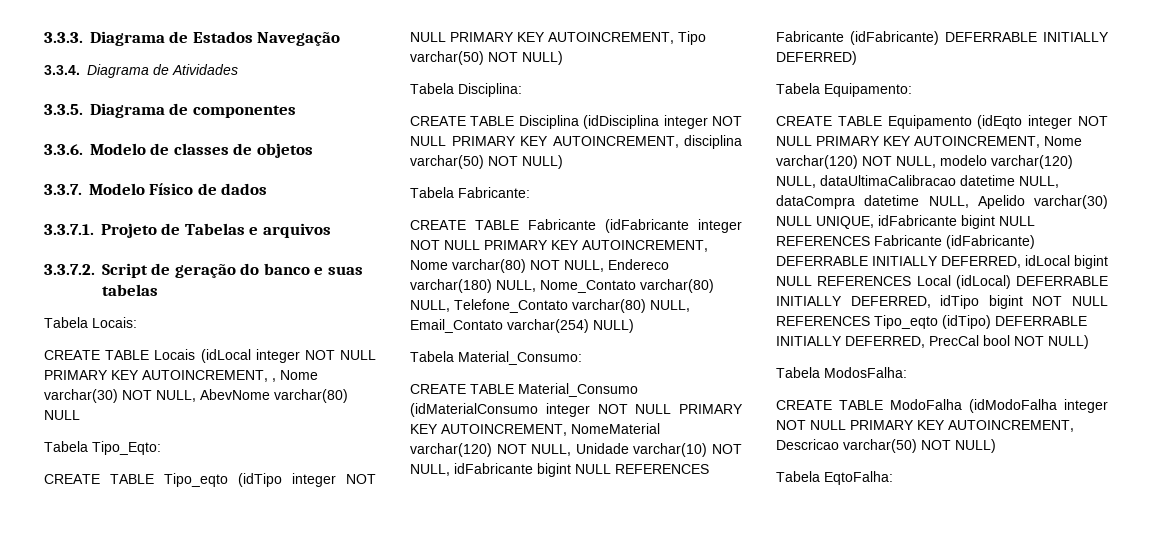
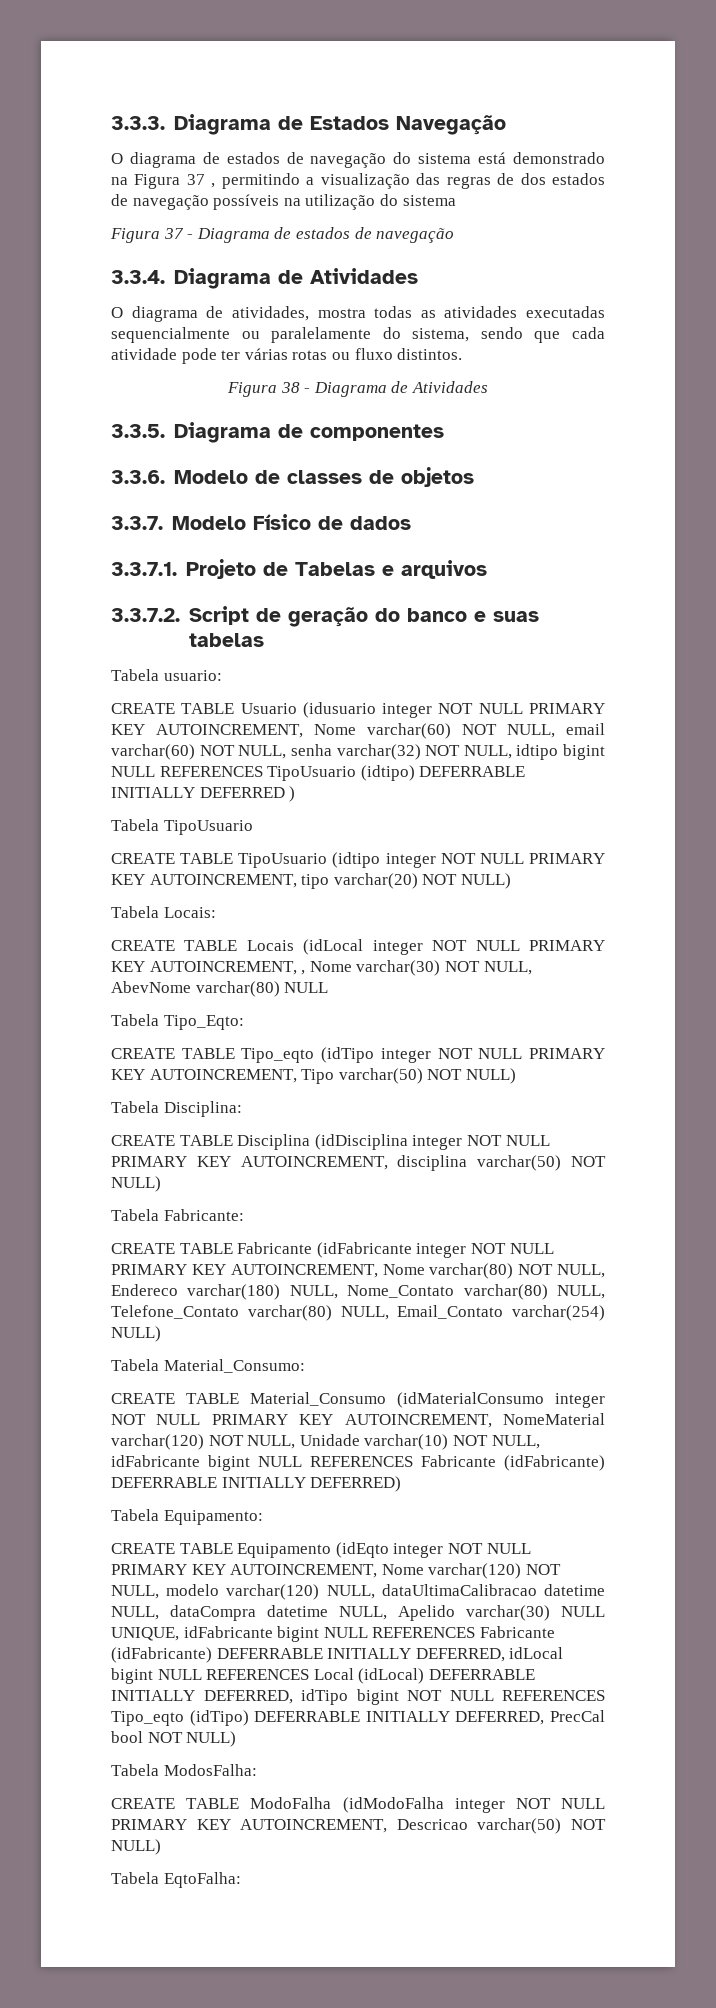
+ O diagrama de estados de navegação do sistema está demonstrado na Figura 37 , permitindo a visualização das regras de dos estados de navegação possíveis na utilização do sistema
+ Figura 37 - Diagrama de estados de navegação
  3.3.4. Diagrama de Atividades
+ O diagrama de atividades, mostra todas as atividades executadas sequencialmente ou paralelamente do sistema, sendo que cada atividade pode ter várias rotas ou fluxo distintos.
+ Figura 38 - Diagrama de Atividades
+ Tabela usuario:
+ CREATE TABLE Usuario (idusuario integer NOT NULL PRIMARY KEY AUTOINCREMENT, Nome varchar(60) NOT NULL, email varchar(60) NOT NULL, senha varchar(32) NOT NULL, idtipo bigint NULL REFERENCES TipoUsuario (idtipo) DEFERRABLE INITIALLY DEFERRED )
+ Tabela TipoUsuario
+ CREATE TABLE TipoUsuario (idtipo integer NOT NULL PRIMARY KEY AUTOINCREMENT, tipo varchar(20) NOT NULL)

